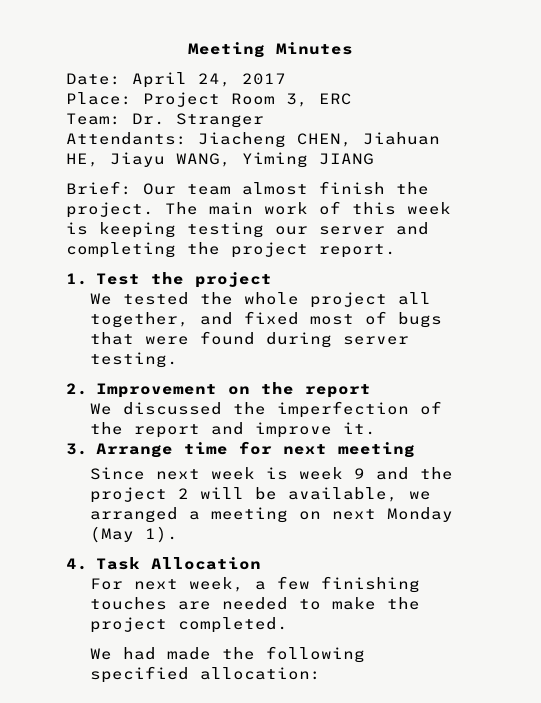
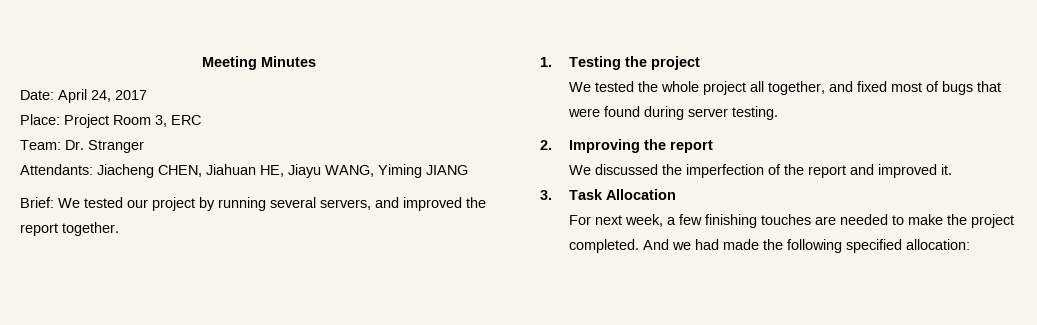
- Brief: Our team almost finish the project. The main work of this week is keeping testing our server and completing the project report.
+ Brief: We tested our project by running several servers, and improved the report together.
- 1. Test the project
+ 1. Testing the project
- 2. Improvement on the report
+ 2. Improving the report
- We discussed the imperfection of the report and improve it.
+ We discussed the imperfection of the report and improved it.
- 3. Arrange time for next meeting
- Since next week is week 9 and the project 2 will be available, we arranged a meeting on next Monday (May 1).
- 4. Task Allocation
+ 3. Task Allocation
- For next week, a few finishing touches are needed to make the project completed.
- We had made the following specified allocation:
+ For next week, a few finishing touches are needed to make the project completed. And we had made the following specified allocation:

